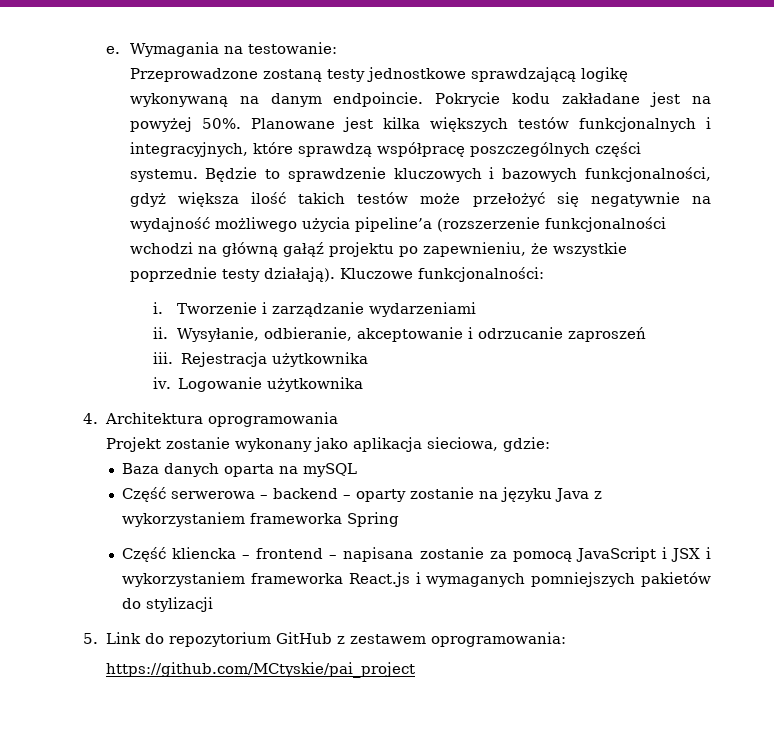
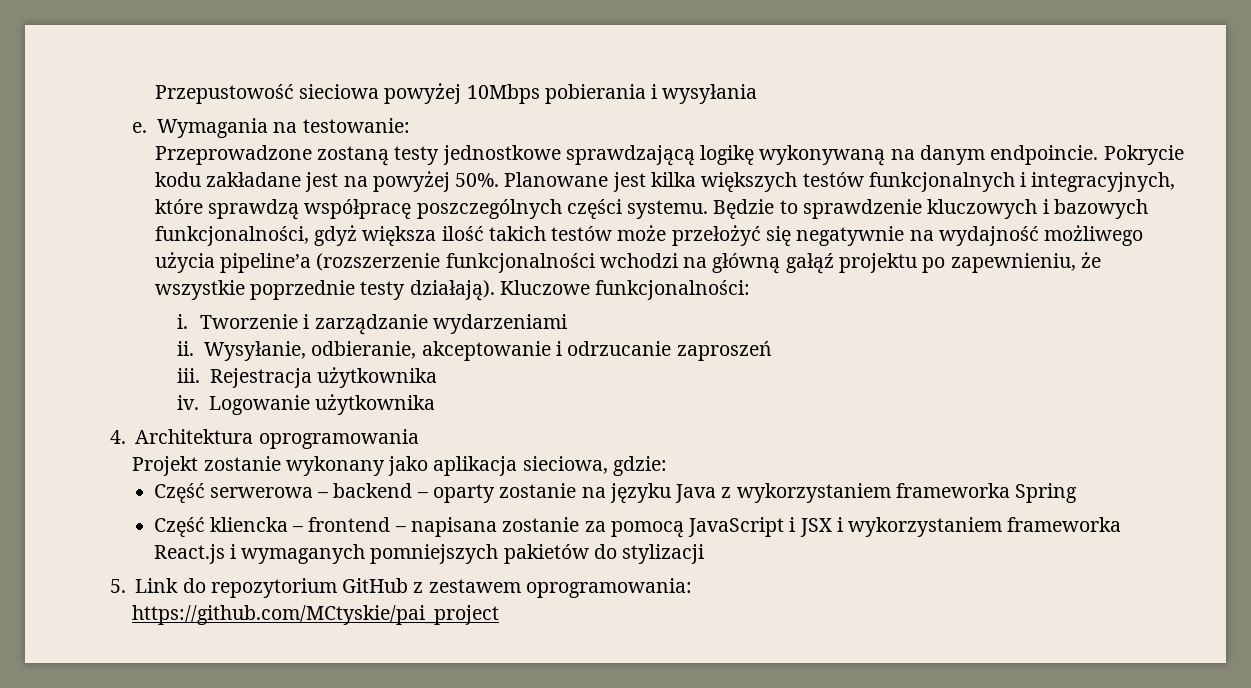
+ Przepustowość sieciowa powyżej 10Mbps pobierania i wysyłania
- Baza danych oparta na mySQL

